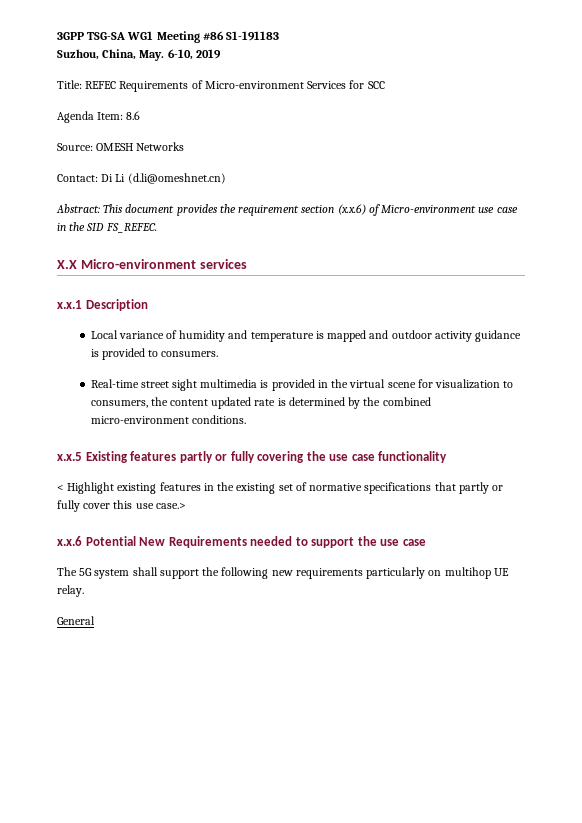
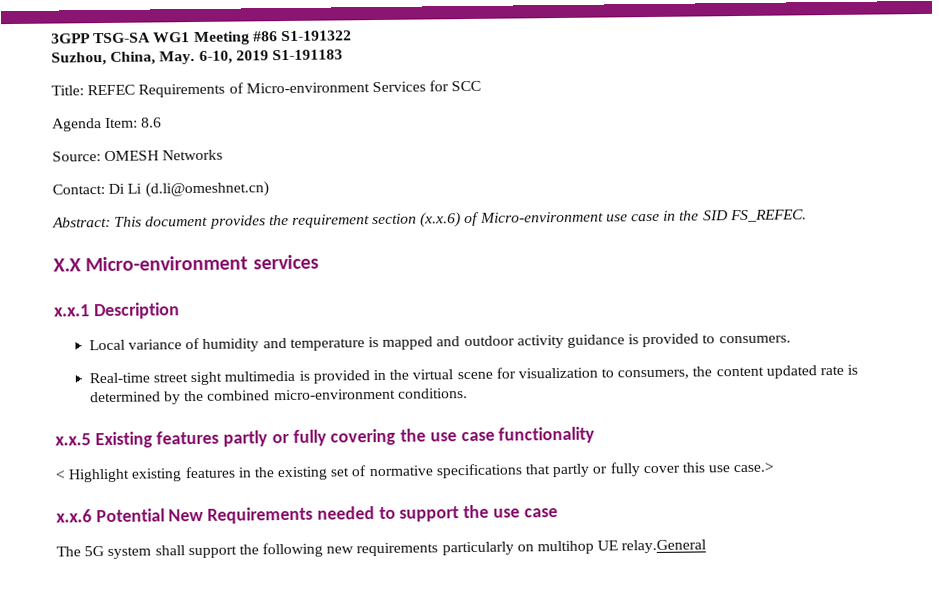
- 3GPP TSG-SA WG1 Meeting #86 S1-191183
+ 3GPP TSG-SA WG1 Meeting #86 S1-191322
- Suzhou, China, May. 6-10, 2019
+ Suzhou, China, May. 6-10, 2019 S1-191183
- The 5G system shall support the following new requirements particularly on multihop UE relay.
- General
+ The 5G system shall support the following new requirements particularly on multihop UE relay.General

